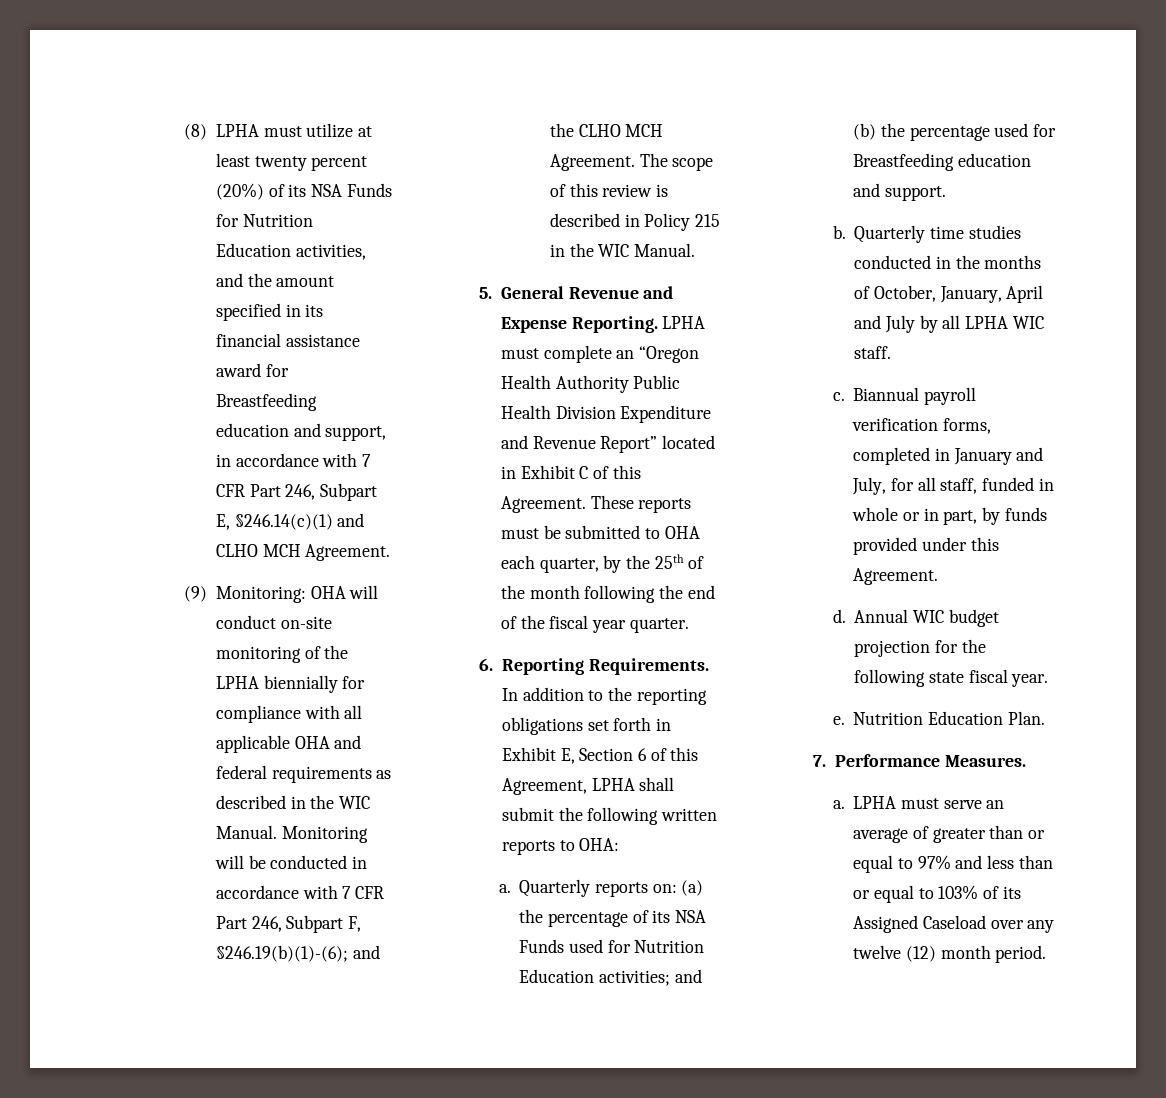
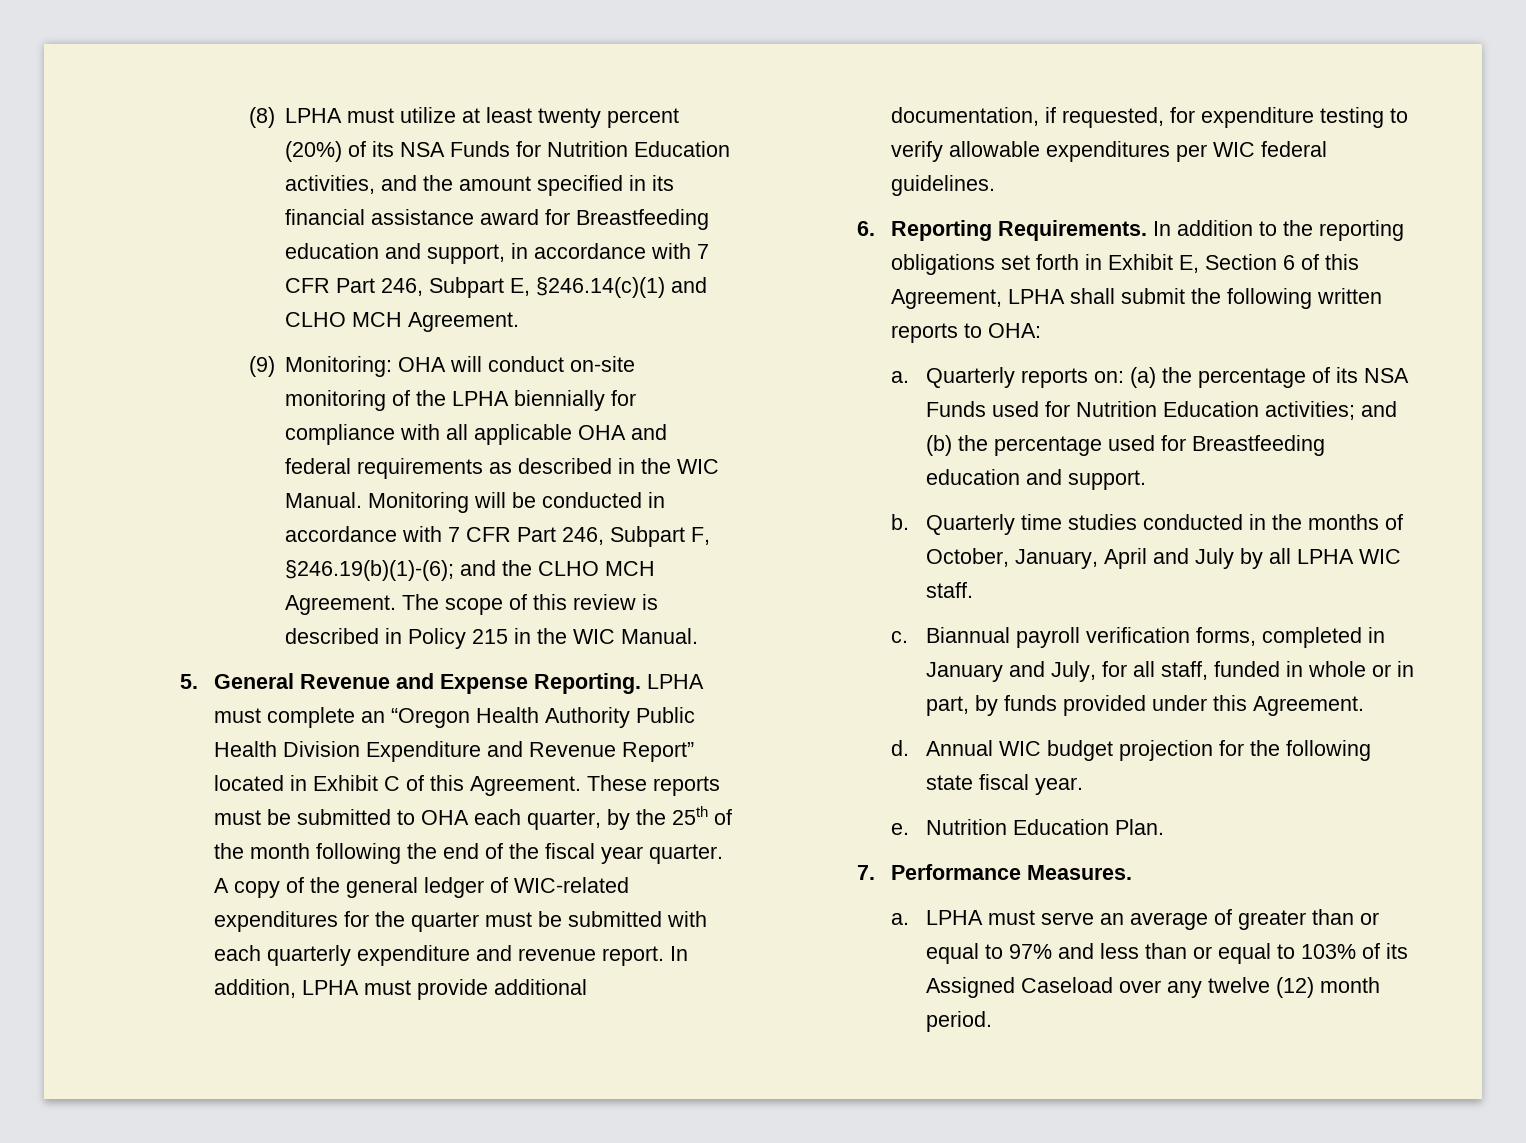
+ A copy of the general ledger of WIC-related expenditures for the quarter must be submitted with each quarterly expenditure and revenue report. In addition, LPHA must provide additional documentation, if requested, for expenditure testing to verify allowable expenditures per WIC federal guidelines.

